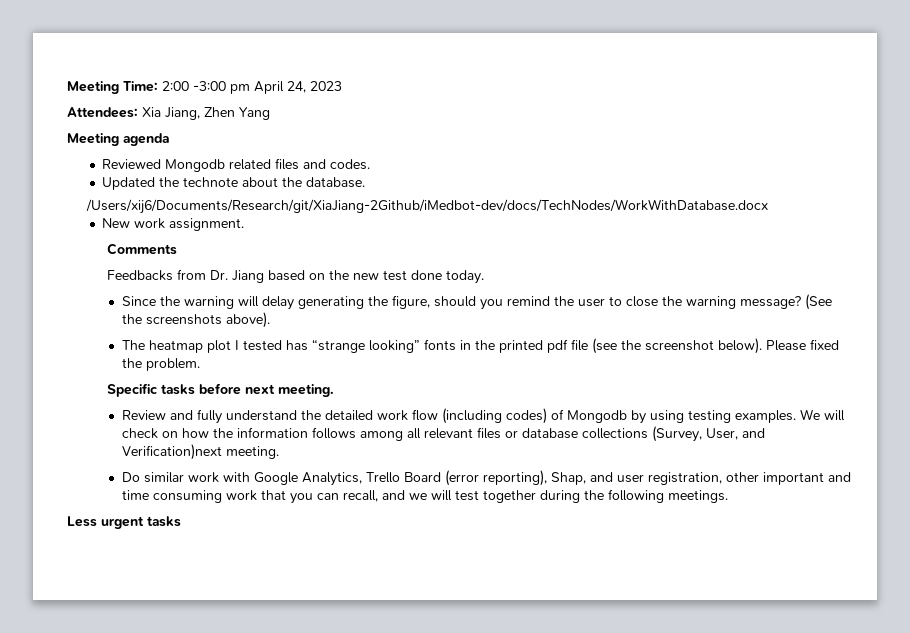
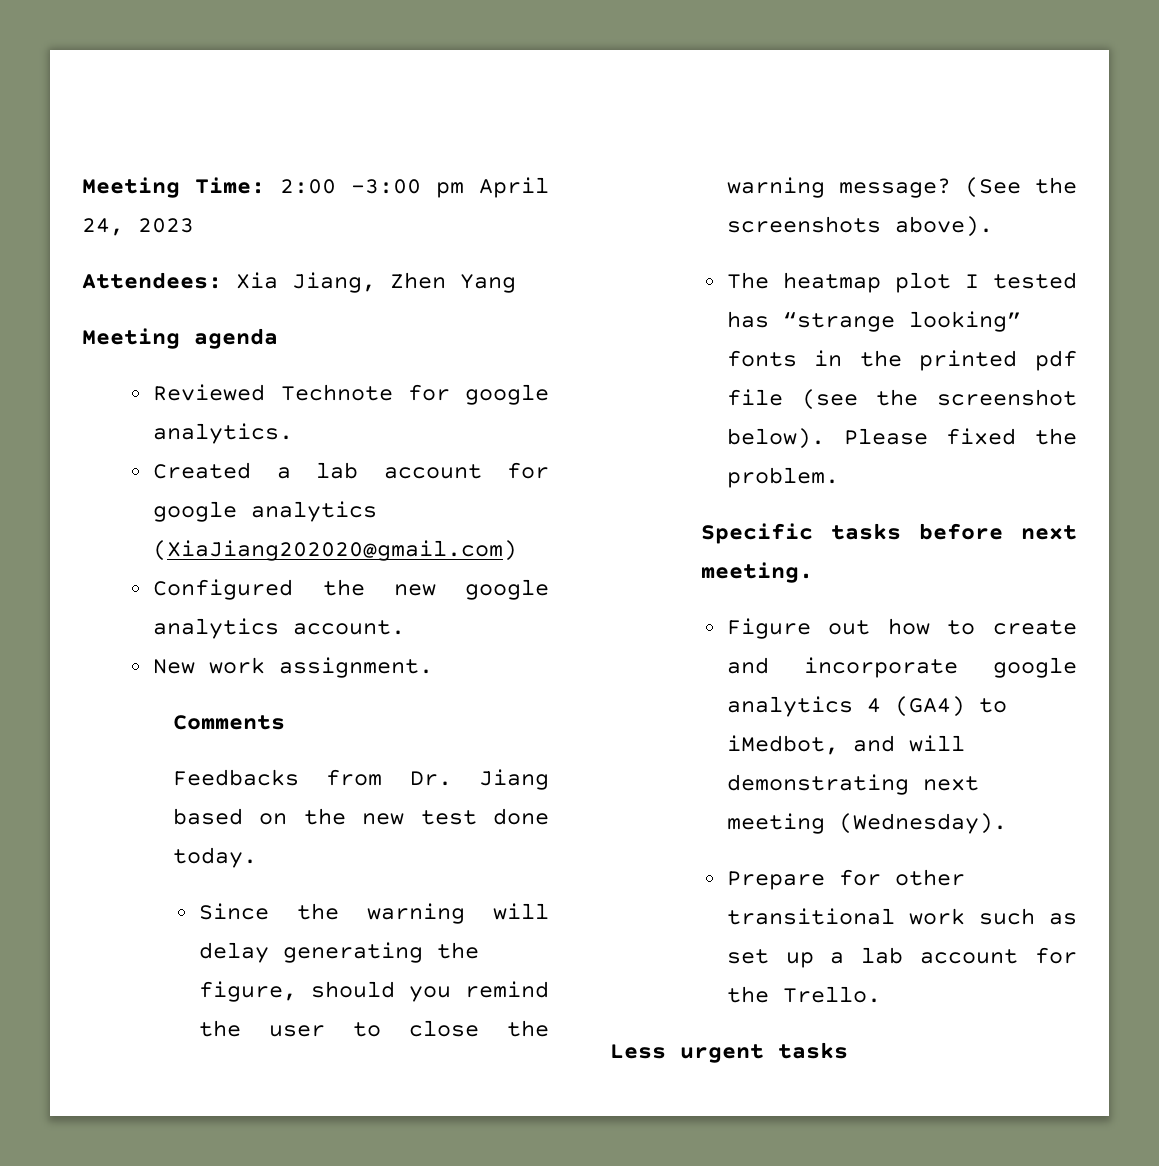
- Reviewed Mongodb related files and codes.
- Updated the technote about the database.
- /Users/xij6/Documents/Research/git/XiaJiang-2Github/iMedbot-dev/docs/TechNodes/WorkWithDatabase.docx
+ Reviewed Technote for google analytics.
+ Created a lab account for google analytics (XiaJiang202020@gmail.com)
+ Configured the new google analytics account.
- Review and fully understand the detailed work flow (including codes) of Mongodb by using testing examples. We will check on how the information follows among all relevant files or database collections (Survey, User, and Verification)next meeting.
- Do similar work with Google Analytics, Trello Board (error reporting), Shap, and user registration, other important and time consuming work that you can recall, and we will test together during the following meetings.
+ Figure out how to create and incorporate google analytics 4 (GA4) to iMedbot, and will demonstrating next meeting (Wednesday).
+ Prepare for other transitional work such as set up a lab account for the Trello.

